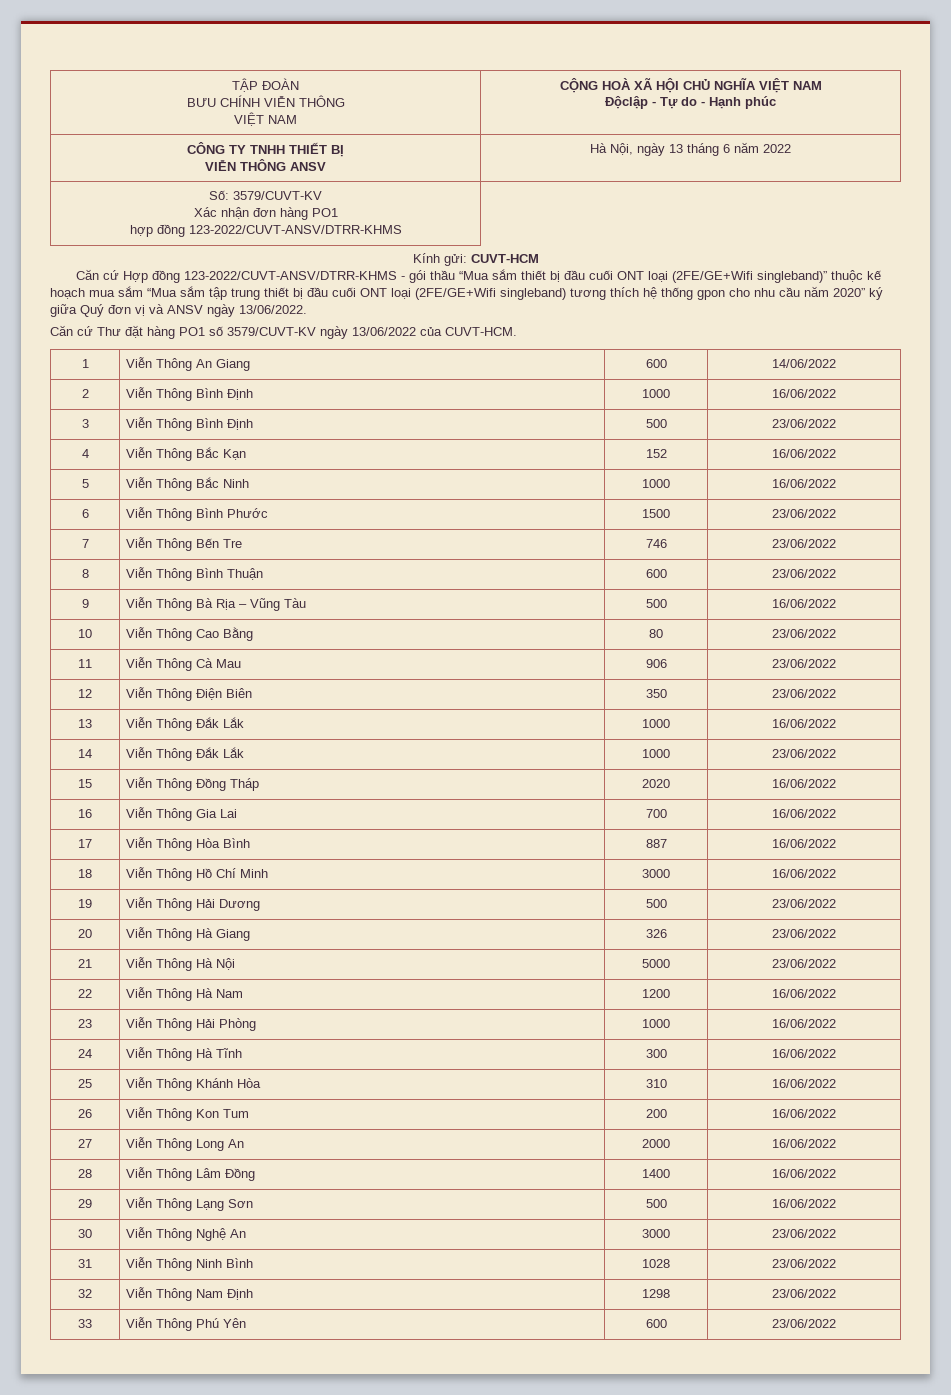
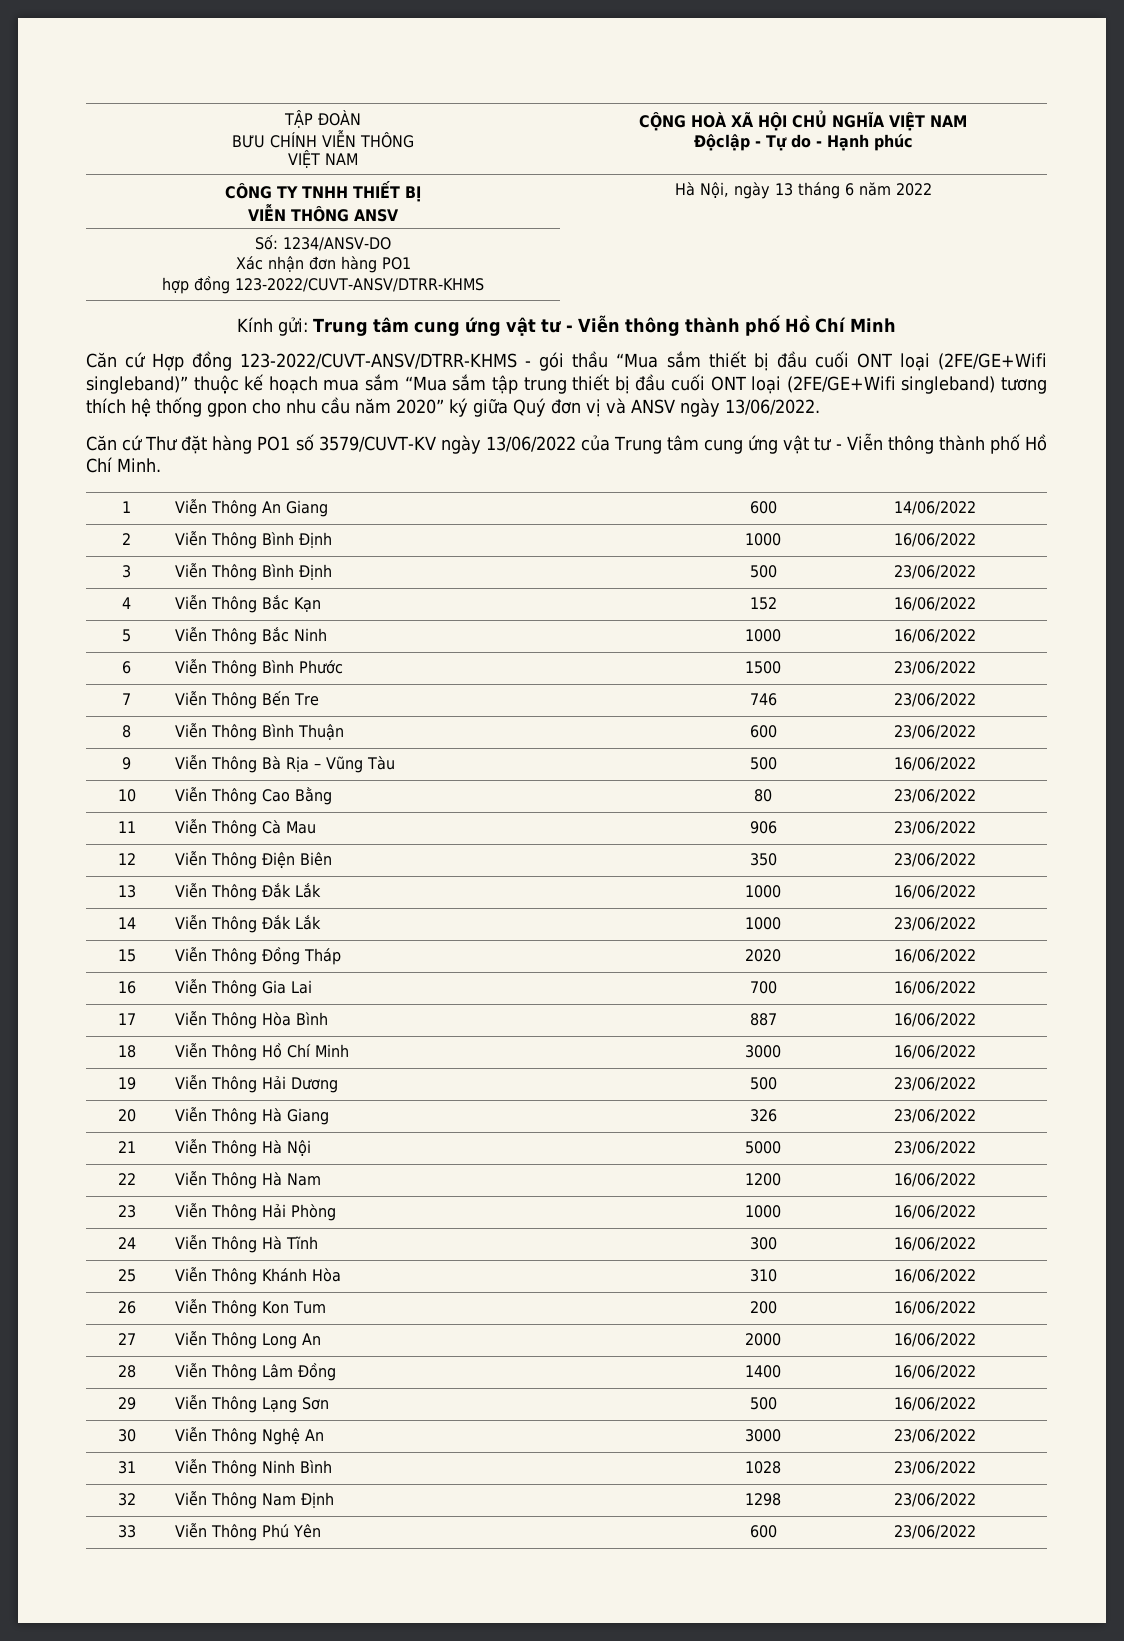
- Số: 3579/CUVT-KV
+ Số: 1234/ANSV-DO
- Kính gửi: CUVT-HCM
+ Kính gửi: Trung tâm cung ứng vật tư - Viễn thông thành phố Hồ Chí Minh
- Căn cứ Thư đặt hàng PO1 số 3579/CUVT-KV ngày 13/06/2022 của CUVT-HCM.
+ Căn cứ Thư đặt hàng PO1 số 3579/CUVT-KV ngày 13/06/2022 của Trung tâm cung ứng vật tư - Viễn thông thành phố Hồ Chí Minh.

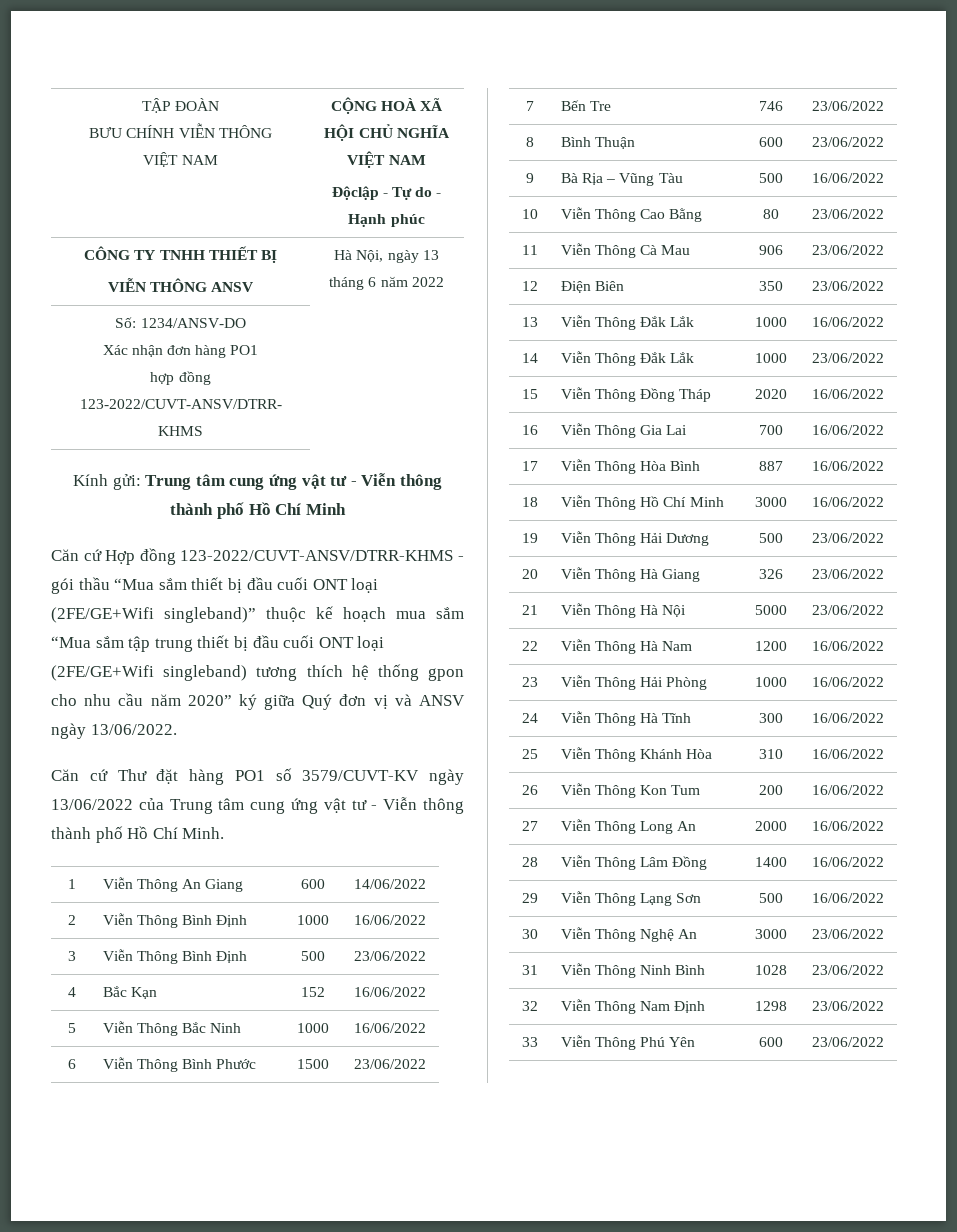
- 4 | Viễn Thông Bắc Kạn | 152 | 16/06/2022
+ 4 | Bắc Kạn | 152 | 16/06/2022
- 7 | Viễn Thông Bến Tre | 746 | 23/06/2022
+ 7 | Bến Tre | 746 | 23/06/2022
- 8 | Viễn Thông Bình Thuận | 600 | 23/06/2022
+ 8 | Bình Thuận | 600 | 23/06/2022
- 9 | Viễn Thông Bà Rịa – Vũng Tàu | 500 | 16/06/2022
+ 9 | Bà Rịa – Vũng Tàu | 500 | 16/06/2022
- 12 | Viễn Thông Điện Biên | 350 | 23/06/2022
+ 12 | Điện Biên | 350 | 23/06/2022

